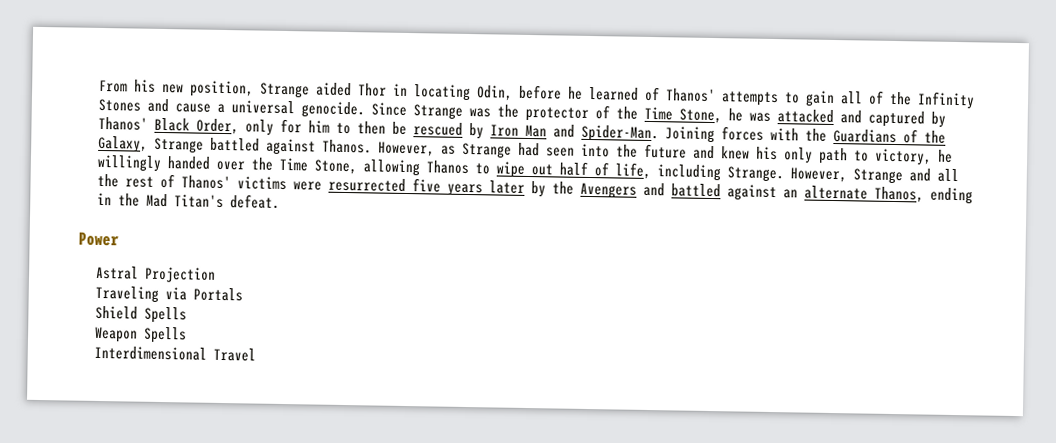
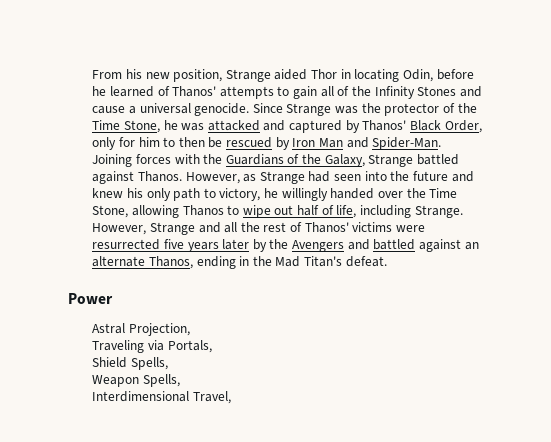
- Astral Projection
+ Astral Projection,
- Traveling via Portals
+ Traveling via Portals,
- Shield Spells
+ Shield Spells,
- Weapon Spells
+ Weapon Spells,
- Interdimensional Travel
+ Interdimensional Travel,

